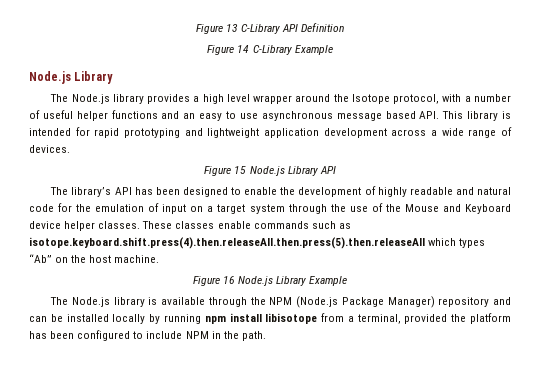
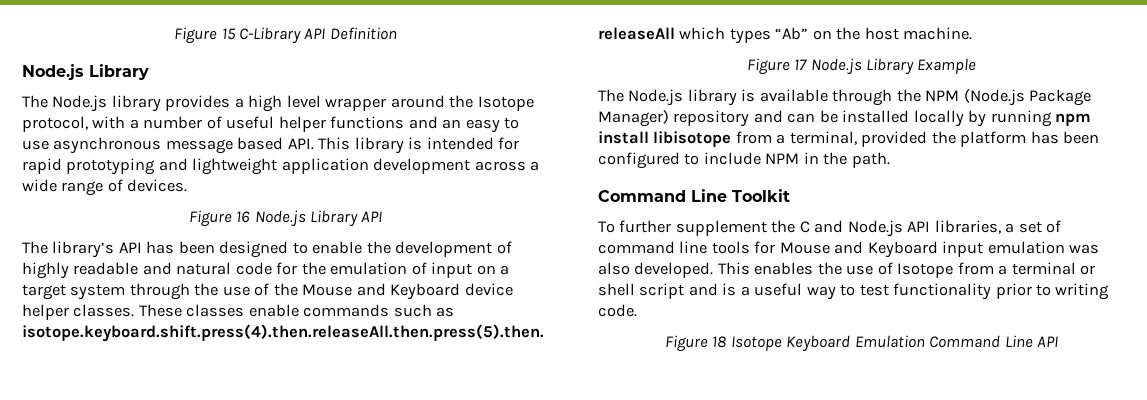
- Figure 13 C-Library API Definition
+ Figure 15 C-Library API Definition
- Figure 14 C-Library Example
- Figure 15 Node.js Library API
+ Figure 16 Node.js Library API
- Figure 16 Node.js Library Example
+ Figure 17 Node.js Library Example
+ Command Line Toolkit
+ To further supplement the C and Node.js API libraries, a set of command line tools for Mouse and Keyboard input emulation was also developed. This enables the use of Isotope from a terminal or shell script and is a useful way to test functionality prior to writing code.
+ Figure 18 Isotope Keyboard Emulation Command Line API

